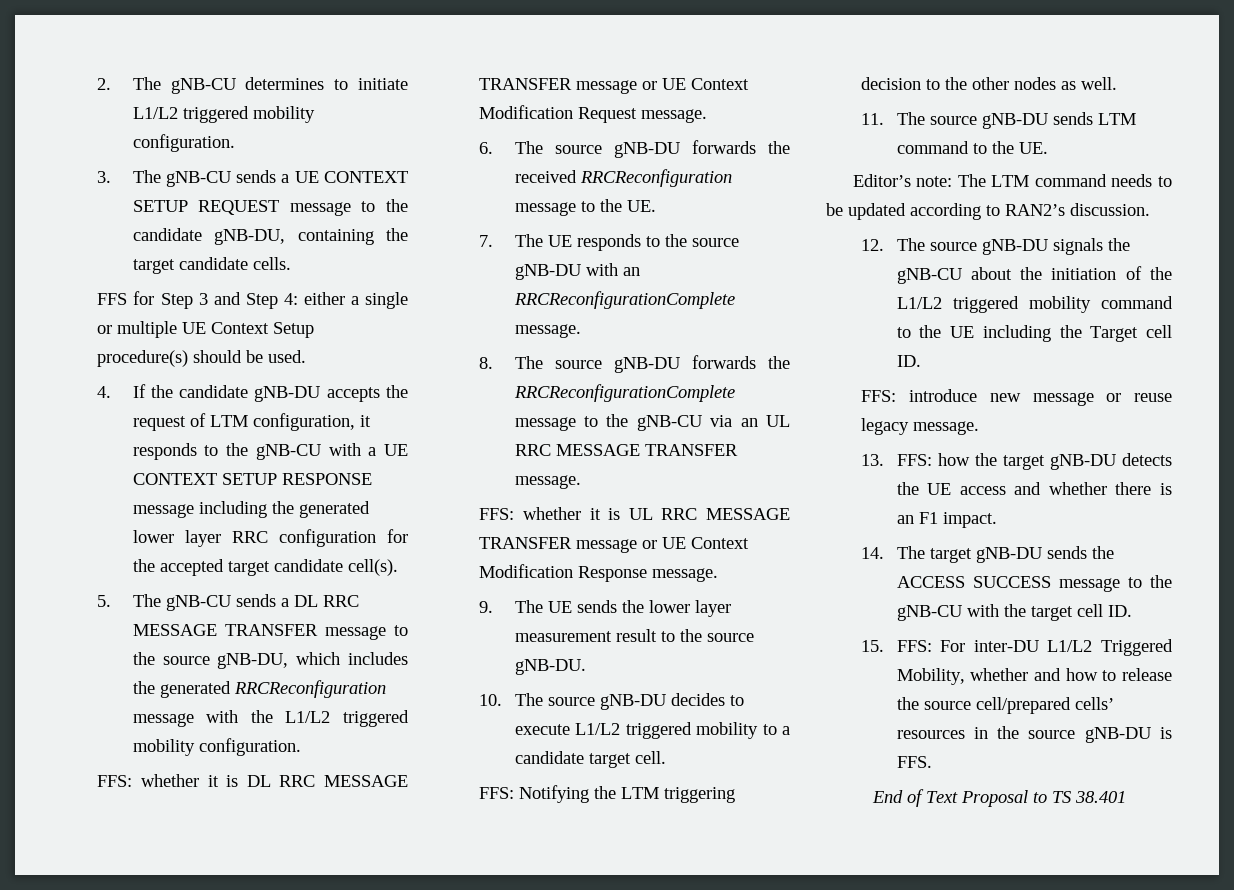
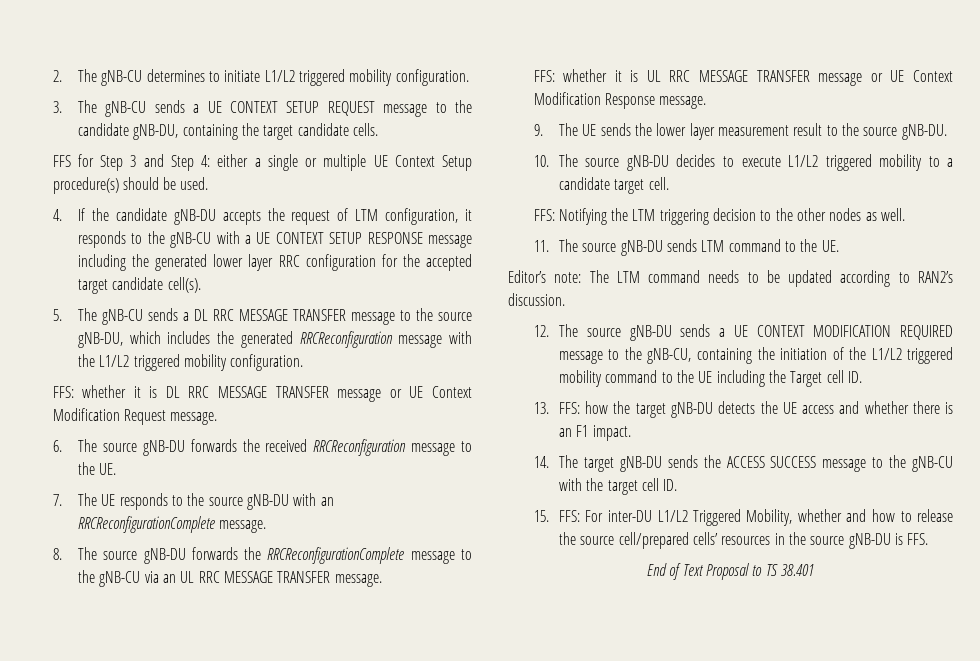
- 12. The source gNB-DU signals the gNB-CU about the initiation of the L1/L2 triggered mobility command to the UE including the Target cell ID.
+ 12. The source gNB-DU sends a UE CONTEXT MODIFICATION REQUIRED message to the gNB-CU, containing the initiation of the L1/L2 triggered mobility command to the UE including the Target cell ID.
- FFS: introduce new message or reuse legacy message.

